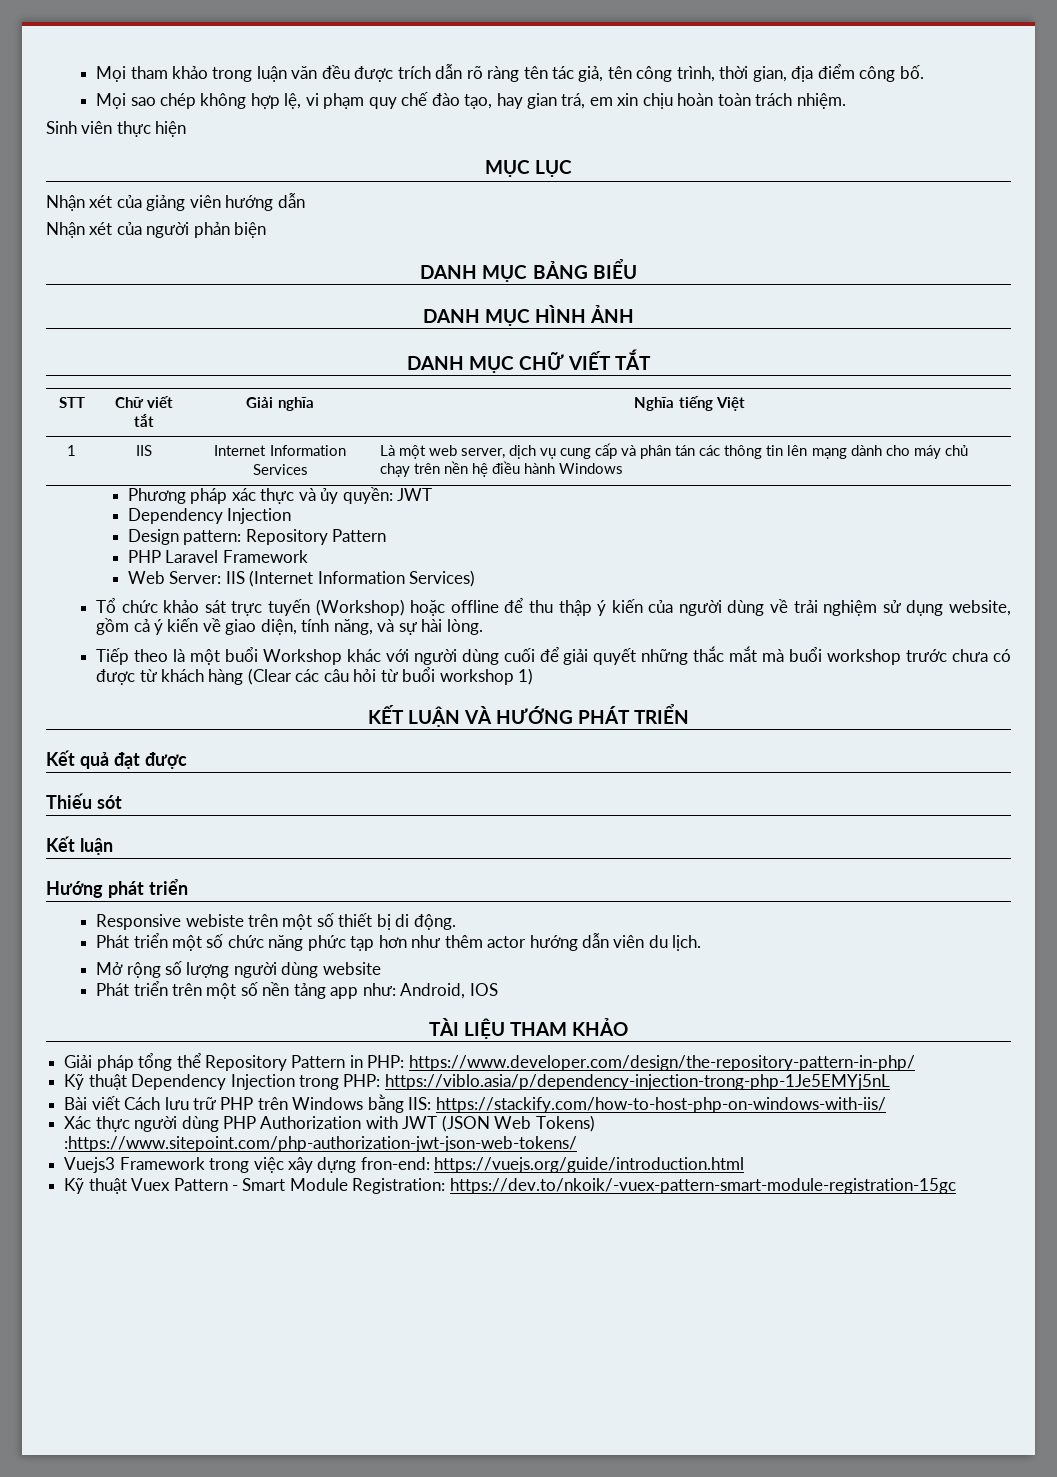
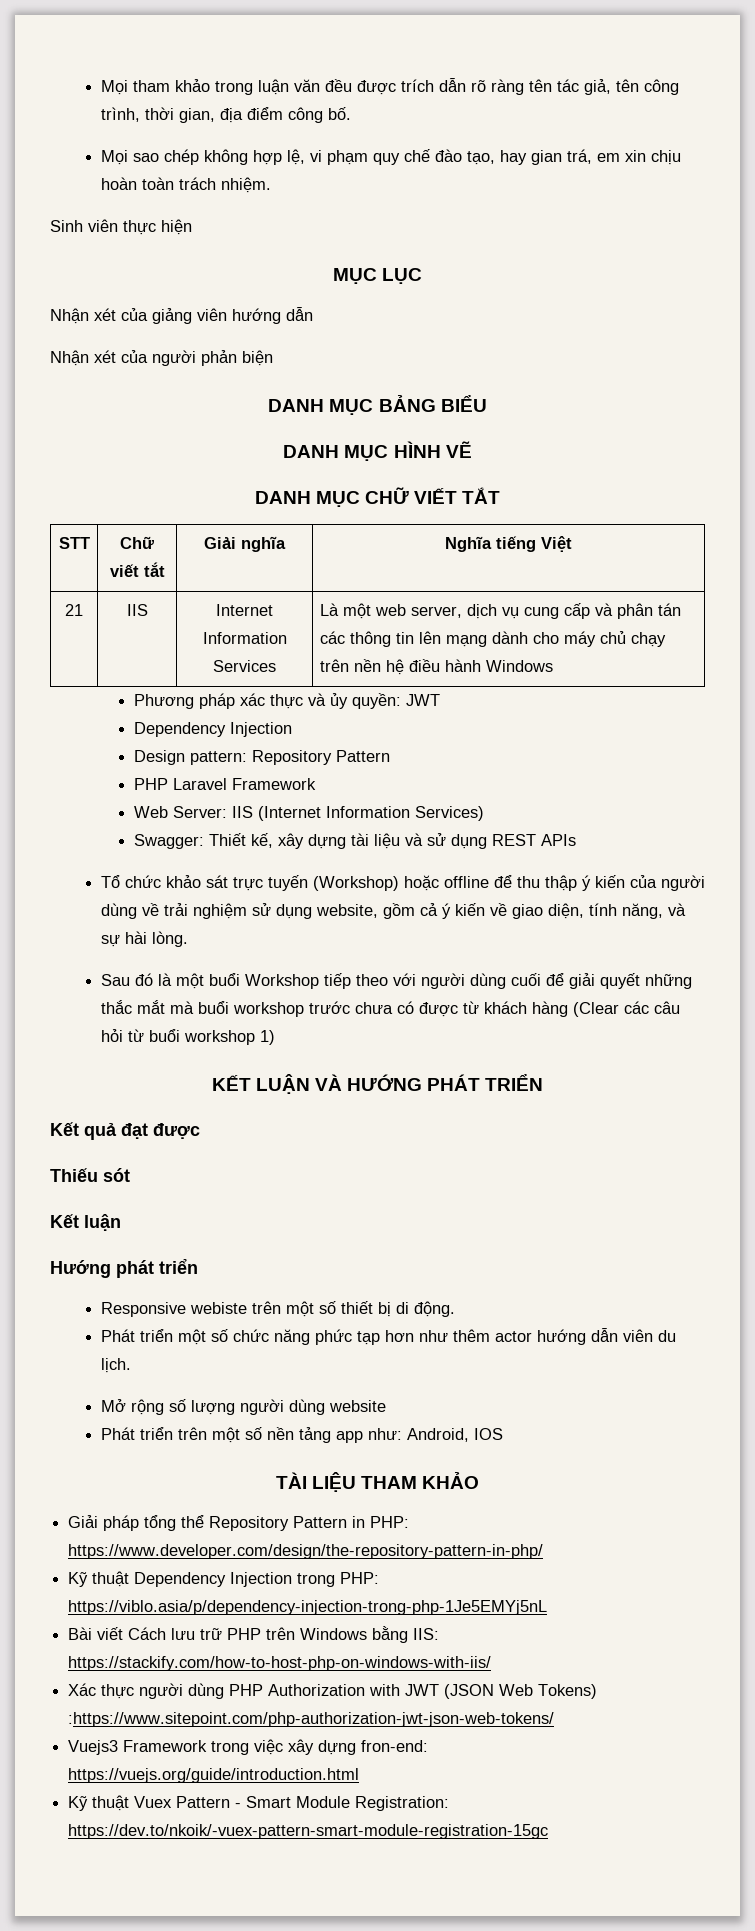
- DANH MỤC HÌNH ẢNH
+ DANH MỤC HÌNH VẼ
- 1 | IIS | Internet Information Services | Là một web server, dịch vụ cung cấp và phân tán các thông tin lên mạng dành cho máy chủ chạy trên nền hệ điều hành Windows
+ 21 | IIS | Internet Information Services | Là một web server, dịch vụ cung cấp và phân tán các thông tin lên mạng dành cho máy chủ chạy trên nền hệ điều hành Windows
+ Swagger: Thiết kế, xây dựng tài liệu và sử dụng REST APIs
- Tiếp theo là một buổi Workshop khác với người dùng cuối để giải quyết những thắc mắt mà buổi workshop trước chưa có được từ khách hàng (Clear các câu hỏi từ buổi workshop 1)
+ Sau đó là một buổi Workshop tiếp theo với người dùng cuối để giải quyết những thắc mắt mà buổi workshop trước chưa có được từ khách hàng (Clear các câu hỏi từ buổi workshop 1)

